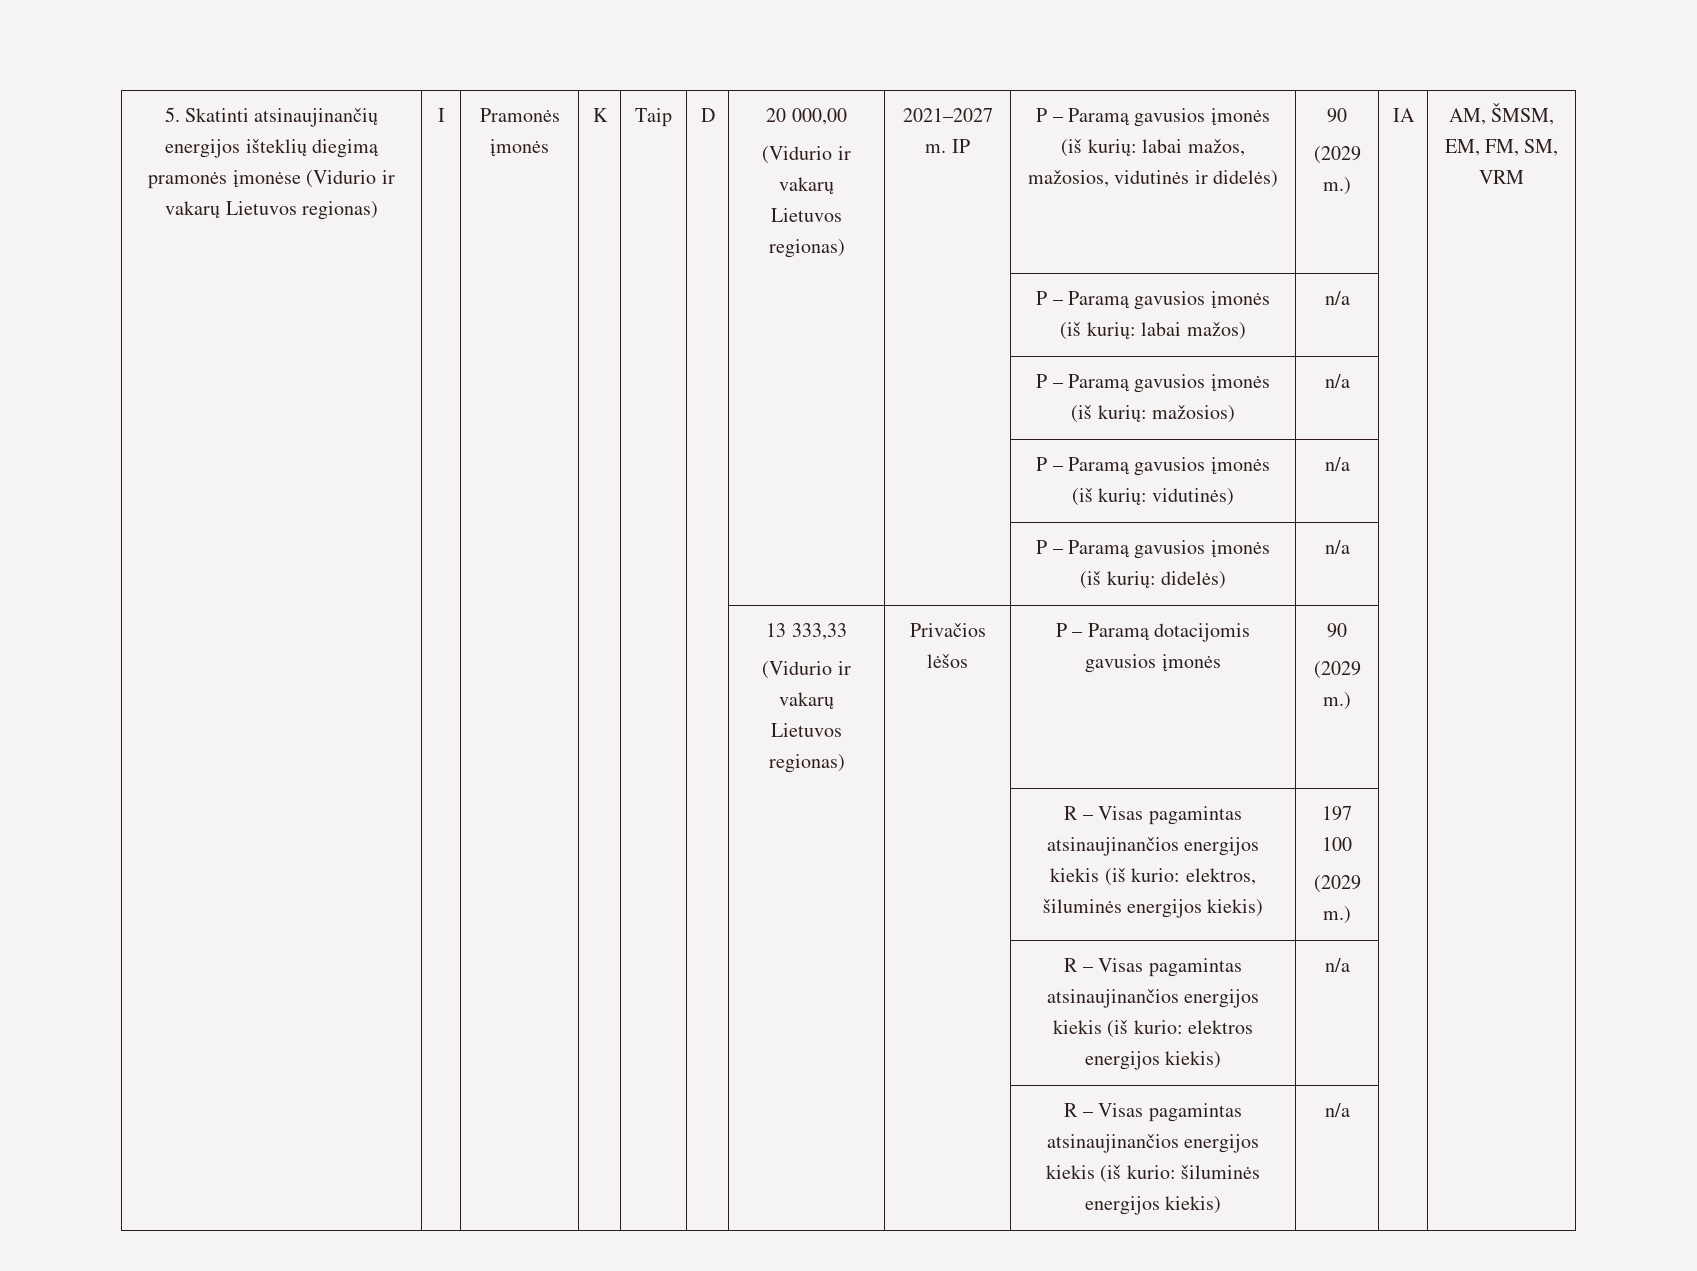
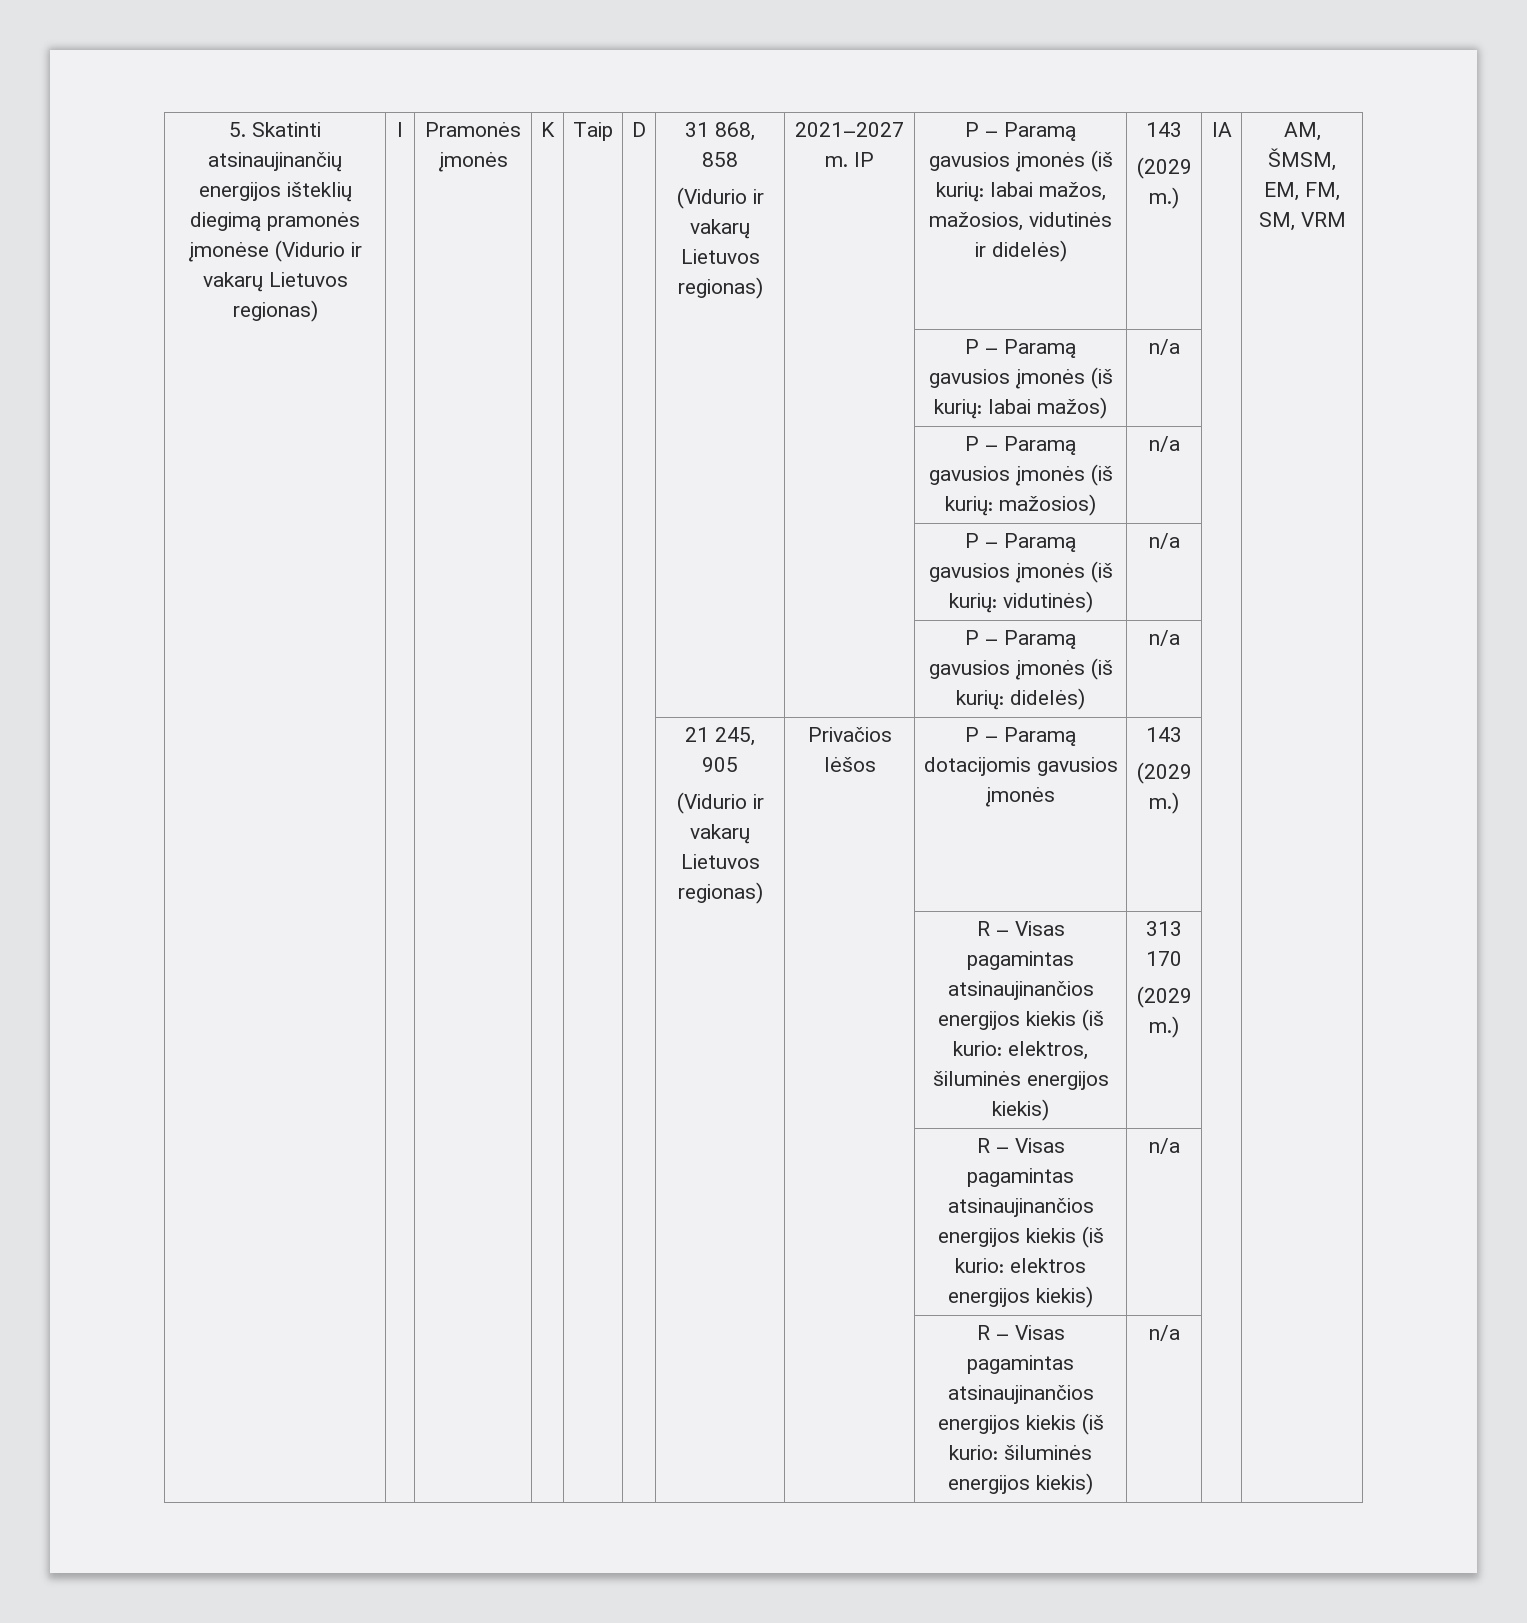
- 20 000,00
+ 31 868, 858
- P – Paramą gavusios įmonės (iš kurių: labai mažos, mažosios, vidutinės ir didelės) | 90
+ P – Paramą gavusios įmonės (iš kurių: labai mažos, mažosios, vidutinės ir didelės) | 143
- | | | | | | 13 333,33
- (Vidurio ir vakarų Lietuvos regionas) | Privačios lėšos | P – Paramą dotacijomis gavusios įmonės | 90
+ | | | | | | 21 245, 905
+ (Vidurio ir vakarų Lietuvos regionas) | Privačios lėšos | P – Paramą dotacijomis gavusios įmonės | 143
- | | | | | | | | R – Visas pagamintas atsinaujinančios energijos kiekis (iš kurio: elektros, šiluminės energijos kiekis) | 197 100
+ | | | | | | | | R – Visas pagamintas atsinaujinančios energijos kiekis (iš kurio: elektros, šiluminės energijos kiekis) | 313 170

